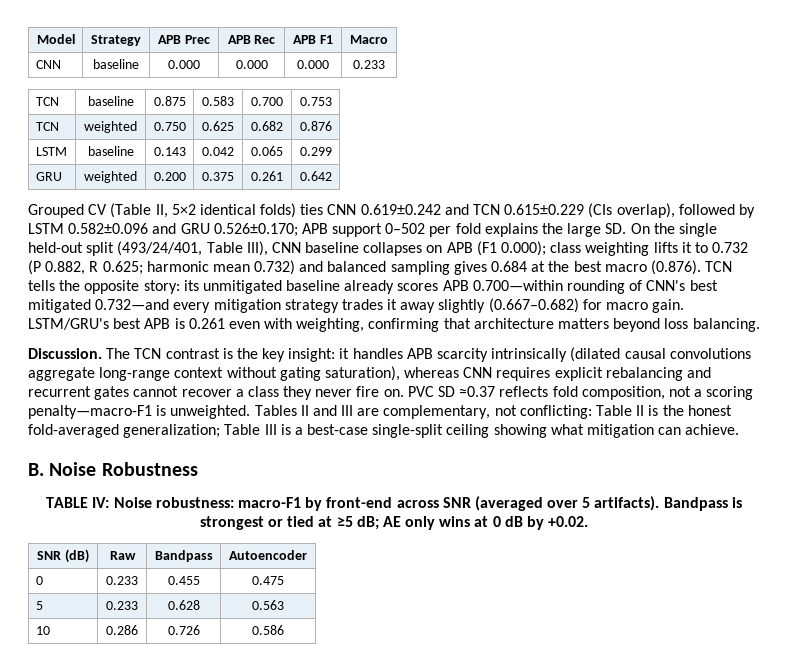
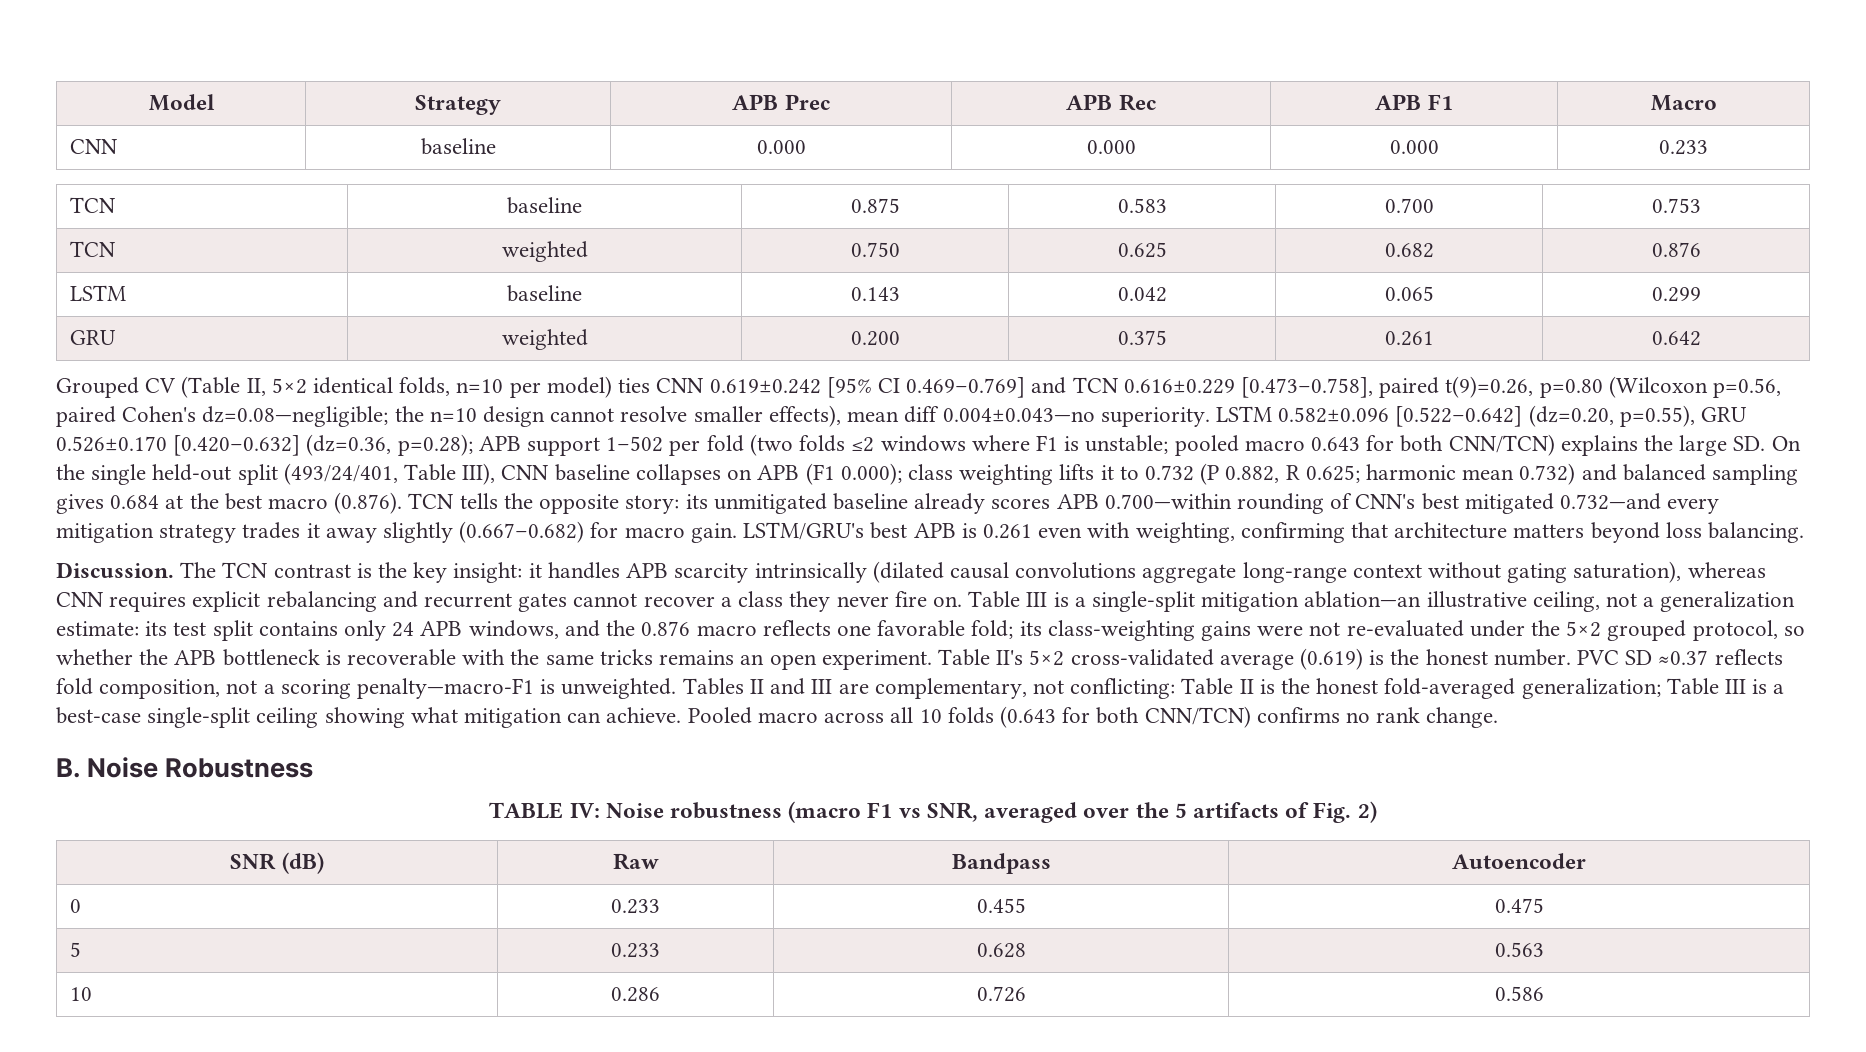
- Grouped CV (Table II, 5×2 identical folds) ties CNN 0.619±0.242 and TCN 0.615±0.229 (CIs overlap), followed by LSTM 0.582±0.096 and GRU 0.526±0.170;
+ Grouped CV (Table II, 5×2 identical folds, n=10 per model) ties CNN 0.619±0.242 [95% CI 0.469–0.769] and TCN 0.616±0.229 [0.473–0.758], paired t(9)=0.26, p=0.80 (Wilcoxon p=0.56, paired Cohen's dz=0.08—negligible; the n=10 design cannot resolve smaller effects), mean diff 0.004±0.043—no superiority. LSTM 0.582±0.096 [0.522–0.642] (dz=0.20, p=0.55), GRU 0.526±0.170 [0.420–0.632] (dz=0.36, p=0.28);
- APB support 0–502 per fold explains the large SD. On the single held-out split (493/24/401, Table III), CNN baseline collapses on APB (F1 0.000);
+ APB support 1–502 per fold (two folds ≤2 windows where F1 is unstable; pooled macro 0.643 for both CNN/TCN) explains the large SD. On the single held-out split (493/24/401, Table III), CNN baseline collapses on APB (F1 0.000);
+ Table III is a single-split mitigation ablation—an illustrative ceiling, not a generalization estimate: its test split contains only 24 APB windows, and the 0.876 macro reflects one favorable fold; its class-weighting gains were not re-evaluated under the 5×2 grouped protocol, so whether the APB bottleneck is recoverable with the same tricks remains an open experiment. Table II's 5×2 cross-validated average (0.619) is the honest number.
+ Pooled macro across all 10 folds (0.643 for both CNN/TCN) confirms no rank change.
- TABLE IV: Noise robustness: macro-F1 by front-end across SNR (averaged over 5 artifacts). Bandpass is strongest or tied at ≥5 dB; AE only wins at 0 dB by +0.02.
+ TABLE IV: Noise robustness (macro F1 vs SNR, averaged over the 5 artifacts of Fig. 2)

